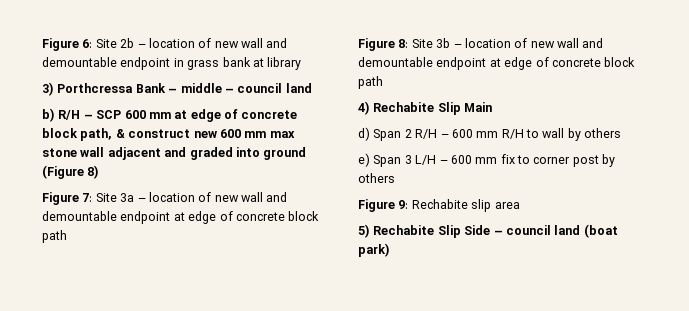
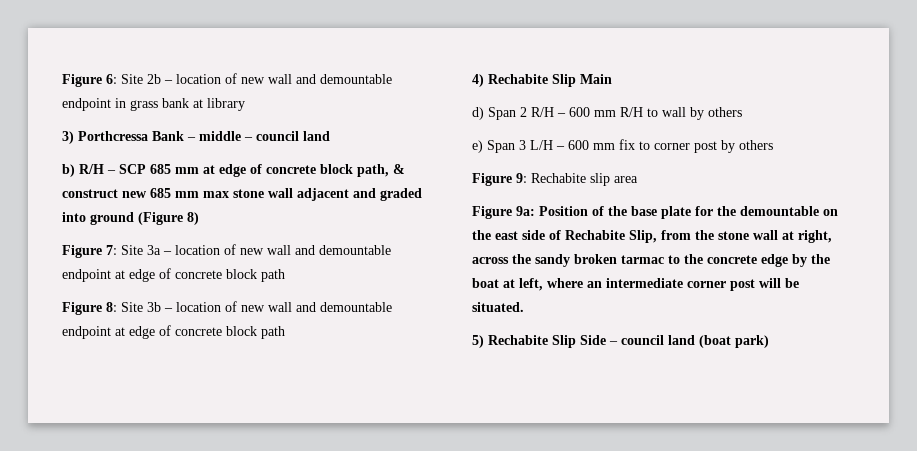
- b) R/H – SCP 600 mm at edge of concrete block path, & construct new 600 mm max stone wall adjacent and graded into ground (Figure 8)
+ b) R/H – SCP 685 mm at edge of concrete block path, & construct new 685 mm max stone wall adjacent and graded into ground (Figure 8)
+ Figure 9a: Position of the base plate for the demountable on the east side of Rechabite Slip, from the stone wall at right, across the sandy broken tarmac to the concrete edge by the boat at left, where an intermediate corner post will be situated.

